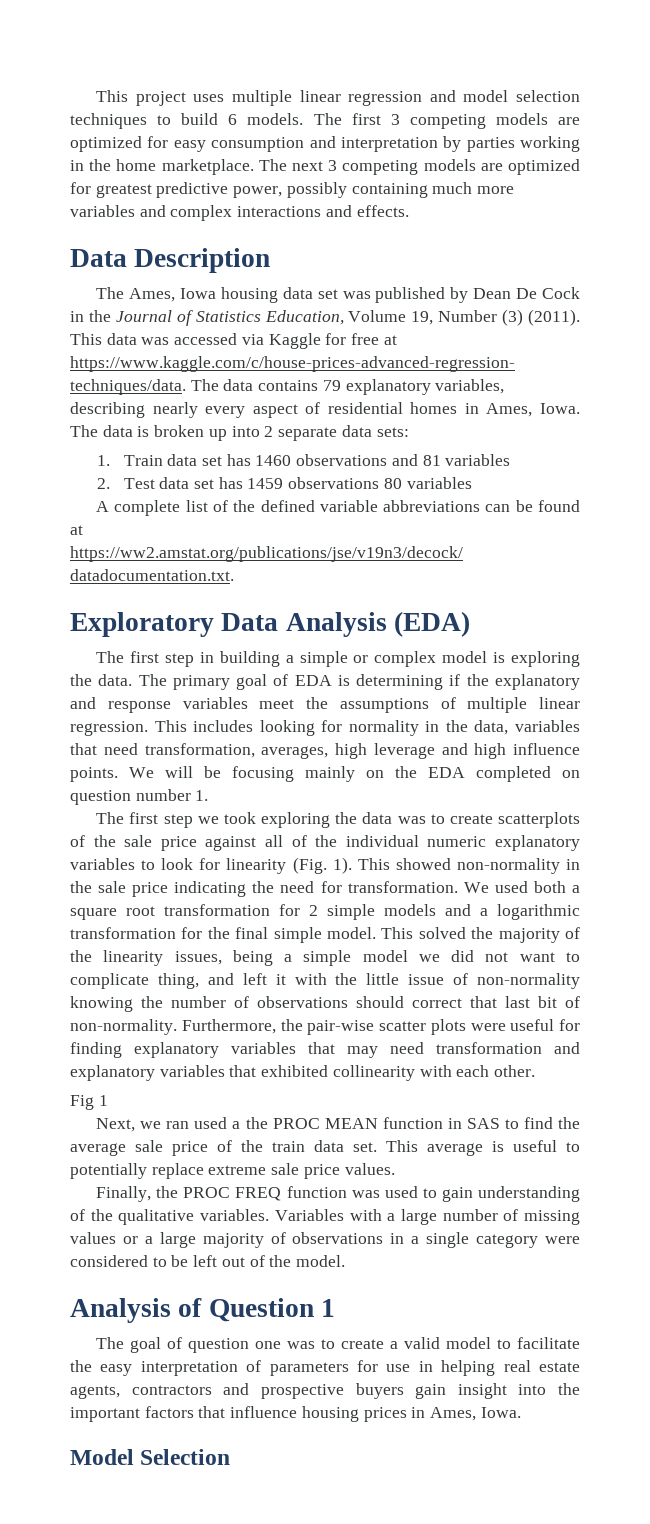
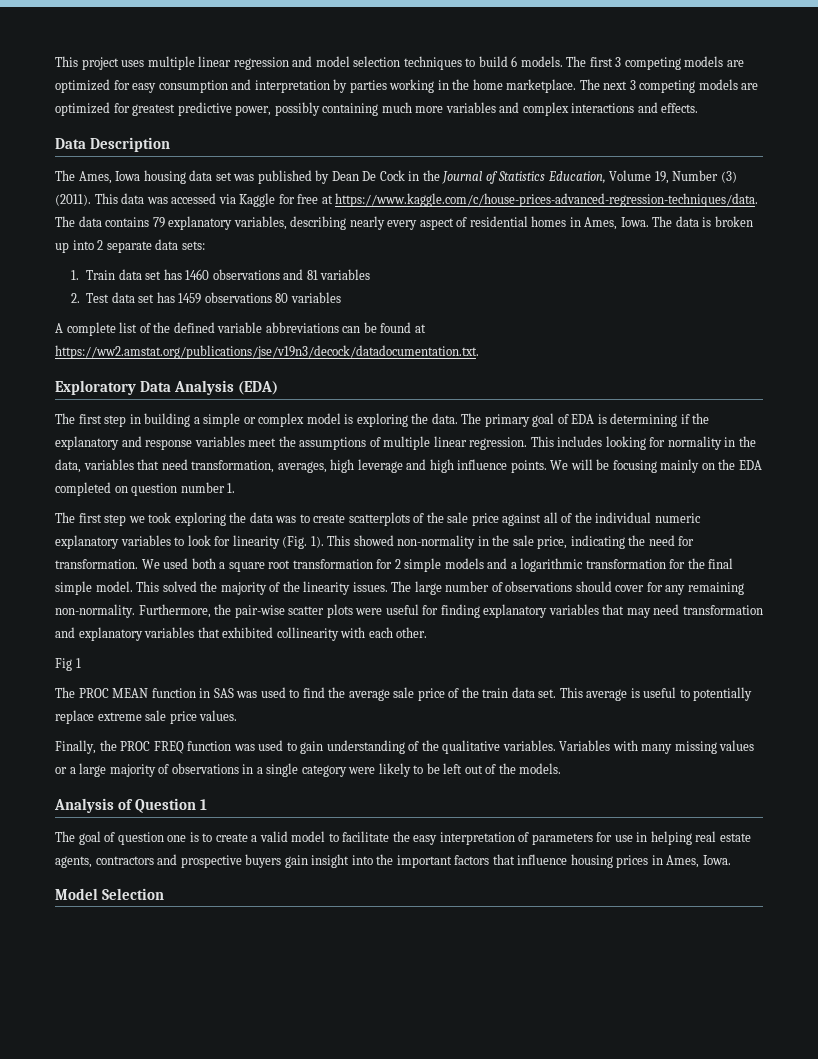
- This showed non-normality in the sale price indicating the need for transformation.
+ This showed non-normality in the sale price, indicating the need for transformation.
- This solved the majority of the linearity issues, being a simple model we did not want to complicate thing, and left it with the little issue of non-normality knowing the number of observations should correct that last bit of non-normality.
+ This solved the majority of the linearity issues. The large number of observations should cover for any remaining non-normality.
- Next, we ran used a the PROC MEAN function in SAS to find the average sale price of the train data set.
+ The PROC MEAN function in SAS was used to find the average sale price of the train data set.
- Variables with a large number of missing values or a large majority of observations in a single category were considered to be left out of the model.
+ Variables with many missing values or a large majority of observations in a single category were likely to be left out of the models.
- The goal of question one was to create a valid model to facilitate the easy interpretation of parameters for use in helping real estate agents, contractors and prospective buyers gain insight into the important factors that influence housing prices in Ames, Iowa.
+ The goal of question one is to create a valid model to facilitate the easy interpretation of parameters for use in helping real estate agents, contractors and prospective buyers gain insight into the important factors that influence housing prices in Ames, Iowa.

